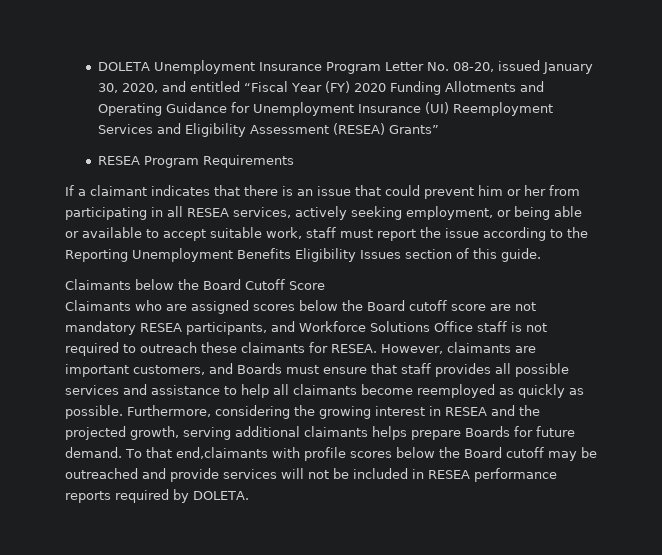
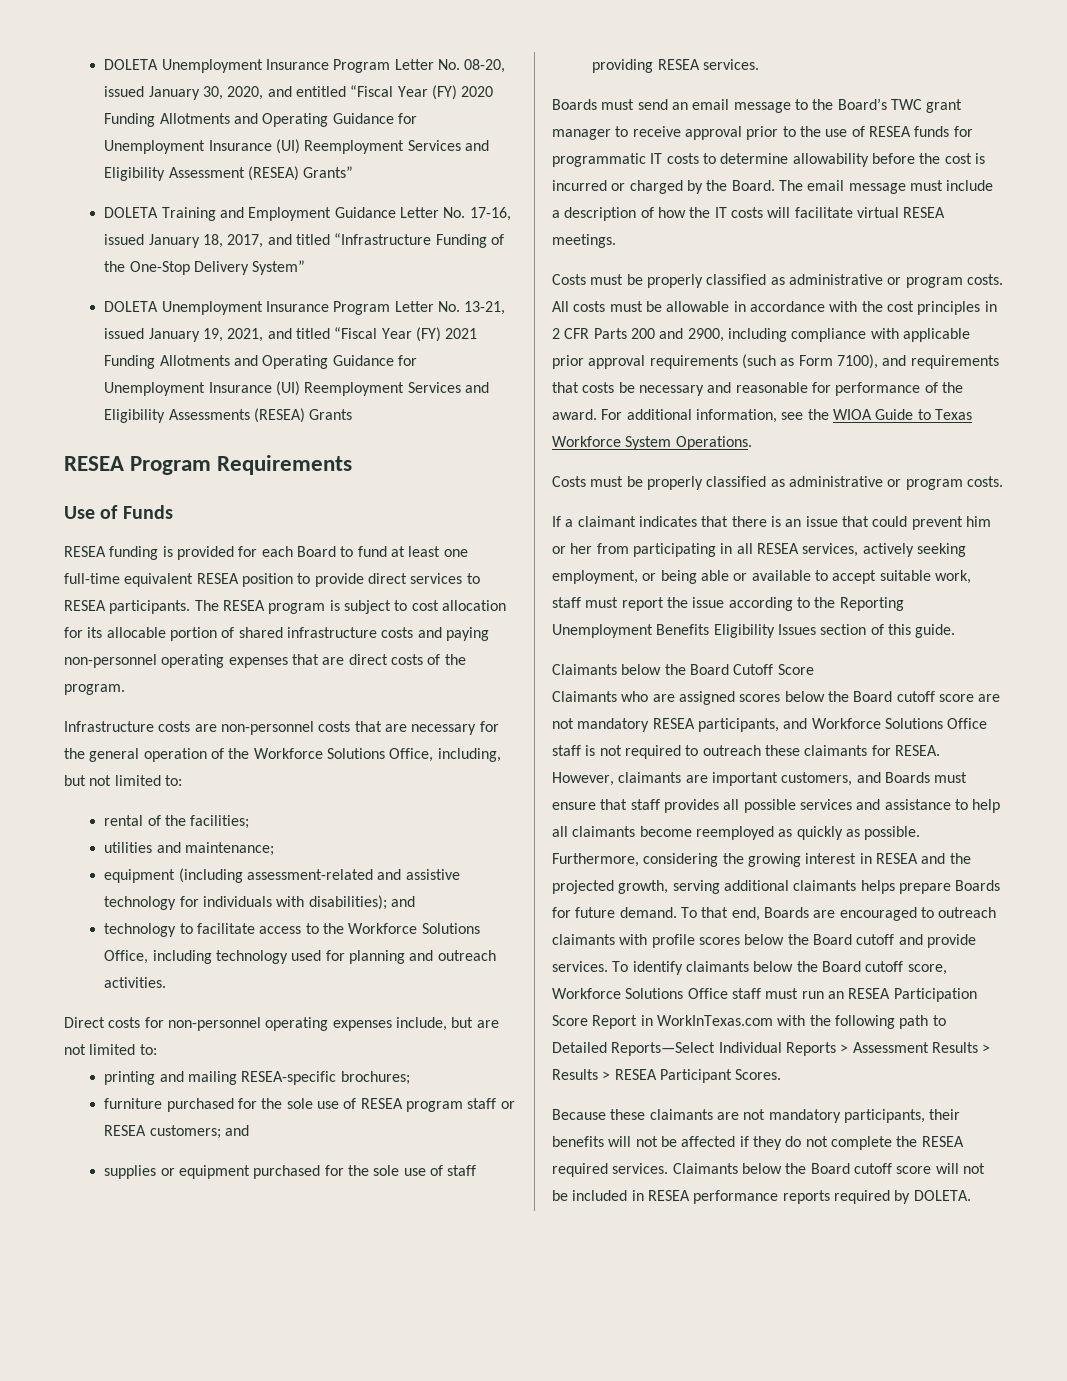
+ DOLETA Training and Employment Guidance Letter No. 17-16, issued January 18, 2017, and titled “Infrastructure Funding of the One-Stop Delivery System”
+ DOLETA Unemployment Insurance Program Letter No. 13-21, issued January 19, 2021, and titled “Fiscal Year (FY) 2021 Funding Allotments and Operating Guidance for Unemployment Insurance (UI) Reemployment Services and Eligibility Assessments (RESEA) Grants
  RESEA Program Requirements
+ Use of Funds
+ RESEA funding is provided for each Board to fund at least one full-time equivalent RESEA position to provide direct services to RESEA participants. The RESEA program is subject to cost allocation for its allocable portion of shared infrastructure costs and paying non-personnel operating expenses that are direct costs of the program.
+ Infrastructure costs are non-personnel costs that are necessary for the general operation of the Workforce Solutions Office, including, but not limited to:
+ rental of the facilities;
+ utilities and maintenance;
+ equipment (including assessment-related and assistive technology for individuals with disabilities); and
+ technology to facilitate access to the Workforce Solutions Office, including technology used for planning and outreach activities.
+ Direct costs for non-personnel operating expenses include, but are not limited to:
+ printing and mailing RESEA-specific brochures;
+ furniture purchased for the sole use of RESEA program staff or RESEA customers; and
+ supplies or equipment purchased for the sole use of staff providing RESEA services.
+ Boards must send an email message to the Board’s TWC grant manager to receive approval prior to the use of RESEA funds for programmatic IT costs to determine allowability before the cost is incurred or charged by the Board. The email message must include a description of how the IT costs will facilitate virtual RESEA meetings.
+ Costs must be properly classified as administrative or program costs. All costs must be allowable in accordance with the cost principles in 2 CFR Parts 200 and 2900, including compliance with applicable prior approval requirements (such as Form 7100), and requirements that costs be necessary and reasonable for performance of the award. For additional information, see the WIOA Guide to Texas Workforce System Operations.
+ Costs must be properly classified as administrative or program costs.
- To that end,claimants with profile scores below the Board cutoff may be outreached and provide services will not be included in RESEA performance reports required by DOLETA.
+ To that end, Boards are encouraged to outreach claimants with profile scores below the Board cutoff and provide services. To identify claimants below the Board cutoff score, Workforce Solutions Office staff must run an RESEA Participation Score Report in WorkInTexas.com with the following path to Detailed Reports—Select Individual Reports > Assessment Results > Results > RESEA Participant Scores.
+ Because these claimants are not mandatory participants, their benefits will not be affected if they do not complete the RESEA required services. Claimants below the Board cutoff score will not be included in RESEA performance reports required by DOLETA.

